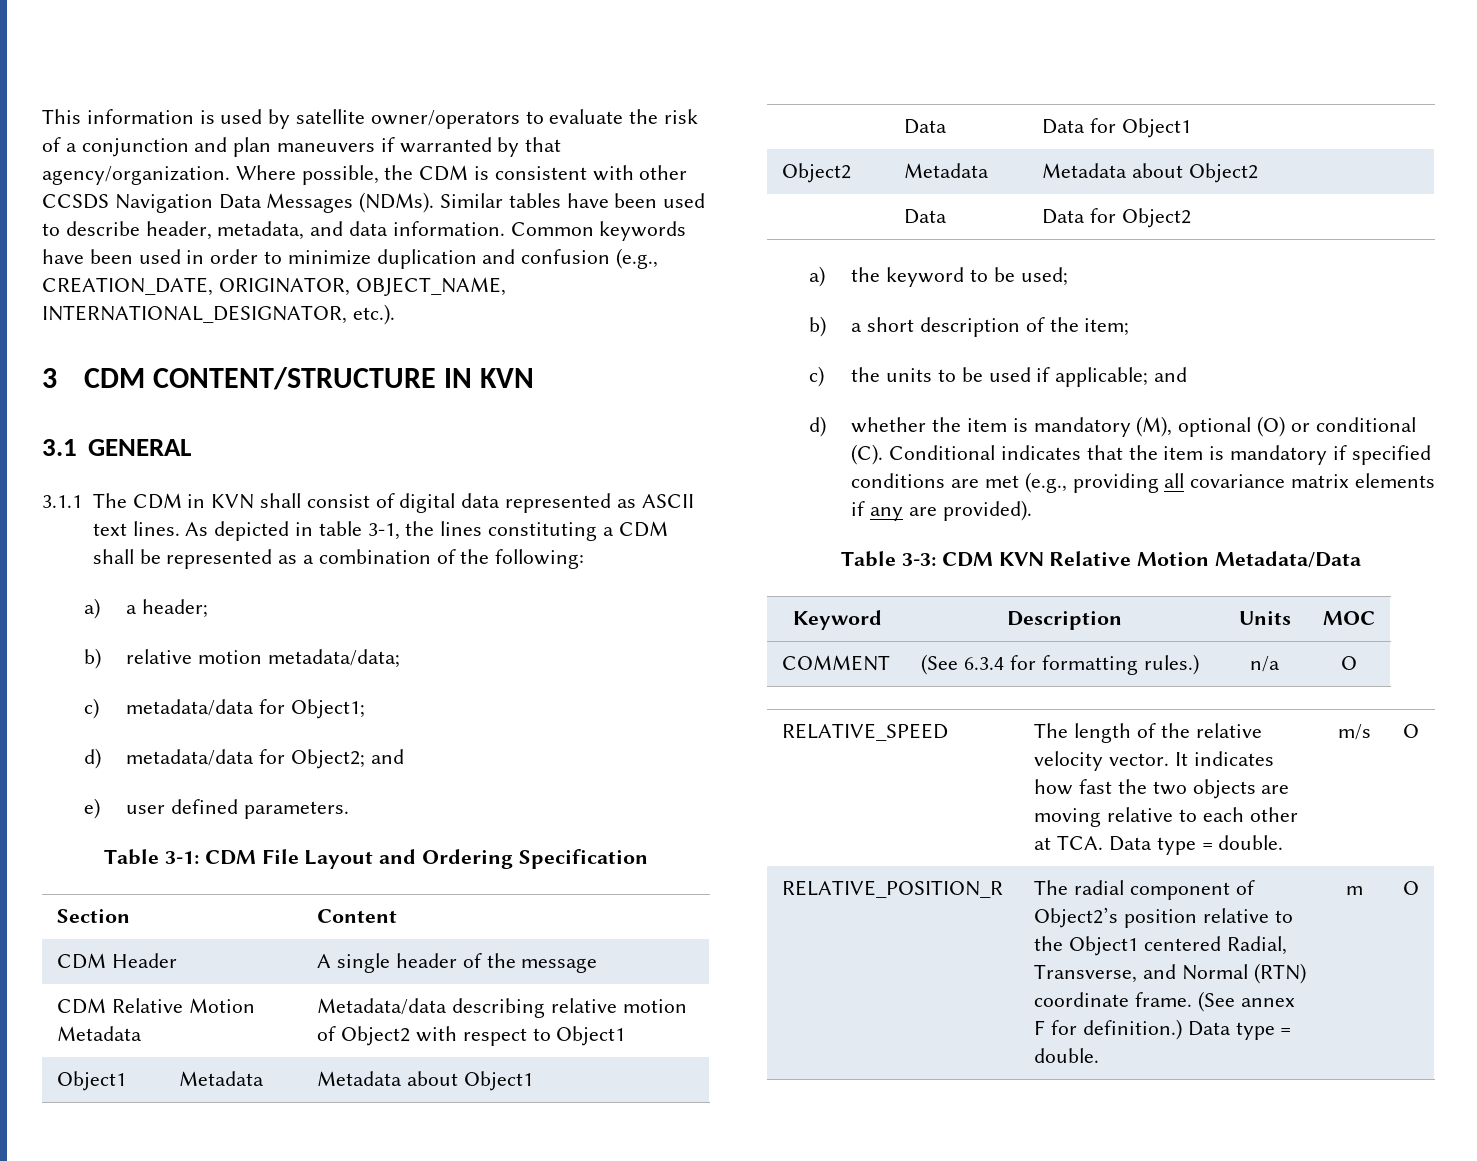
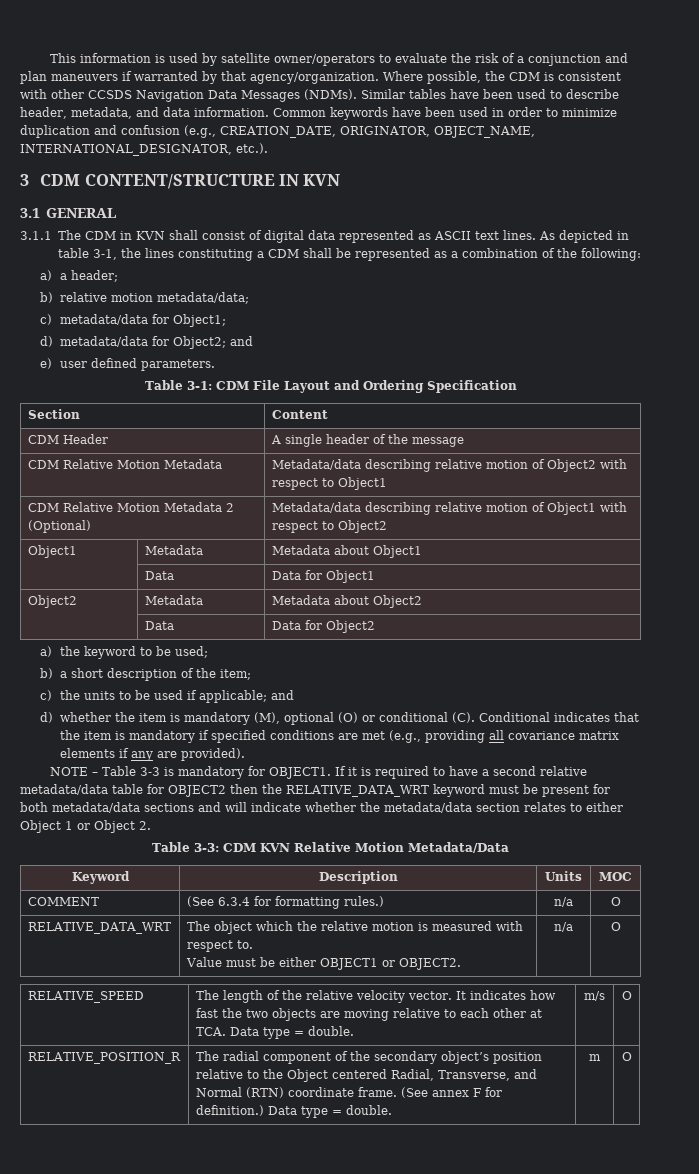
+ CDM Relative Motion Metadata 2 (Optional) | Metadata/data describing relative motion of Object1 with respect to Object2
+ NOTE – Table 3-3 is mandatory for OBJECT1. If it is required to have a second relative metadata/data table for OBJECT2 then the RELATIVE_DATA_WRT keyword must be present for both metadata/data sections and will indicate whether the metadata/data section relates to either Object 1 or Object 2.
+ RELATIVE_DATA_WRT | The object which the relative motion is measured with respect to.
+ Value must be either OBJECT1 or OBJECT2. | n/a | O
- RELATIVE_POSITION_R | The radial component of Object2’s position relative to the Object1 centered Radial, Transverse, and Normal (RTN) coordinate frame. (See annex F for definition.) Data type = double. | m | O
+ RELATIVE_POSITION_R | The radial component of the secondary object’s position relative to the Object centered Radial, Transverse, and Normal (RTN) coordinate frame. (See annex F for definition.) Data type = double. | m | O

